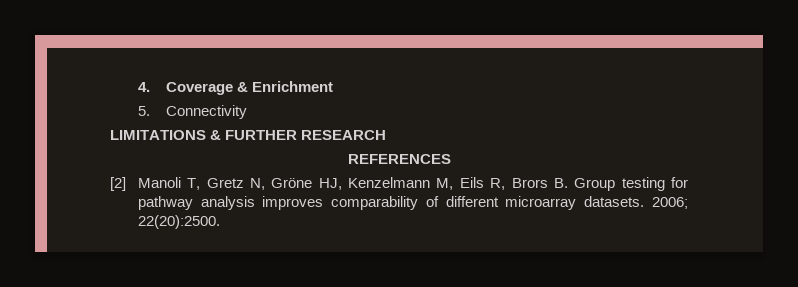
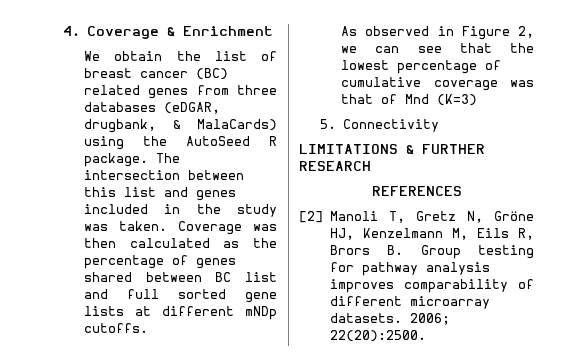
+ We obtain the list of breast cancer (BC) related genes from three databases (eDGAR, drugbank, & MalaCards) using the AutoSeed R package. The intersection between this list and genes included in the study was taken. Coverage was then calculated as the percentage of genes shared between BC list and full sorted gene lists at different mNDp cutoffs.
+ As observed in Figure 2, we can see that the lowest percentage of cumulative coverage was that of Mnd (K=3)

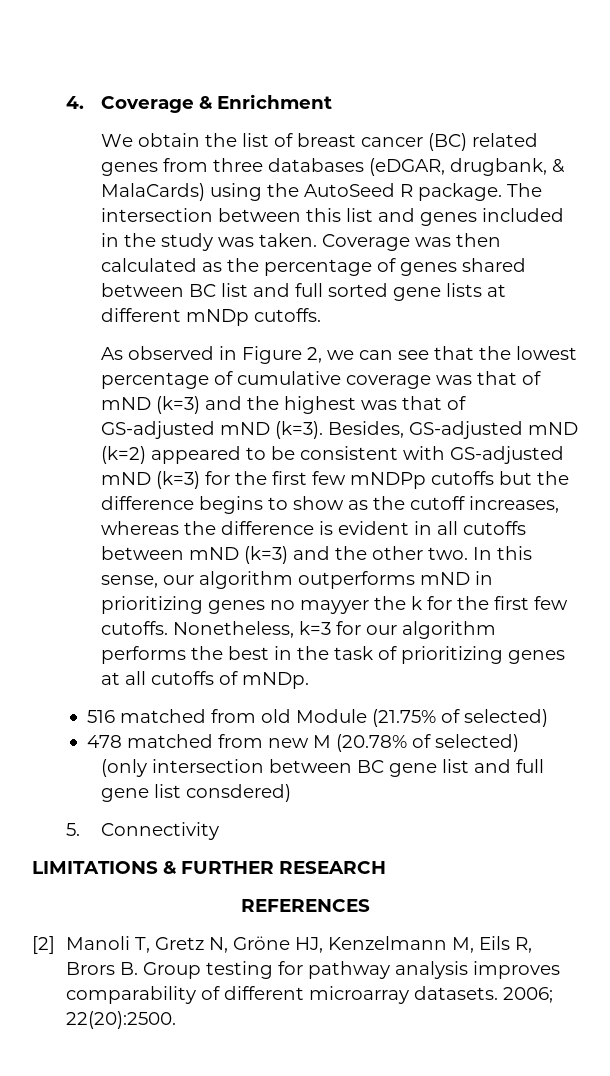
- As observed in Figure 2, we can see that the lowest percentage of cumulative coverage was that of Mnd (K=3)
+ As observed in Figure 2, we can see that the lowest percentage of cumulative coverage was that of mND (k=3) and the highest was that of GS-adjusted mND (k=3). Besides, GS-adjusted mND (k=2) appeared to be consistent with GS-adjusted mND (k=3) for the first few mNDPp cutoffs but the difference begins to show as the cutoff increases, whereas the difference is evident in all cutoffs between mND (k=3) and the other two. In this sense, our algorithm outperforms mND in prioritizing genes no mayyer the k for the first few cutoffs. Nonetheless, k=3 for our algorithm performs the best in the task of prioritizing genes at all cutoffs of mNDp.
+ 516 matched from old Module (21.75% of selected)
+ 478 matched from new M (20.78% of selected)
+ (only intersection between BC gene list and full gene list consdered)

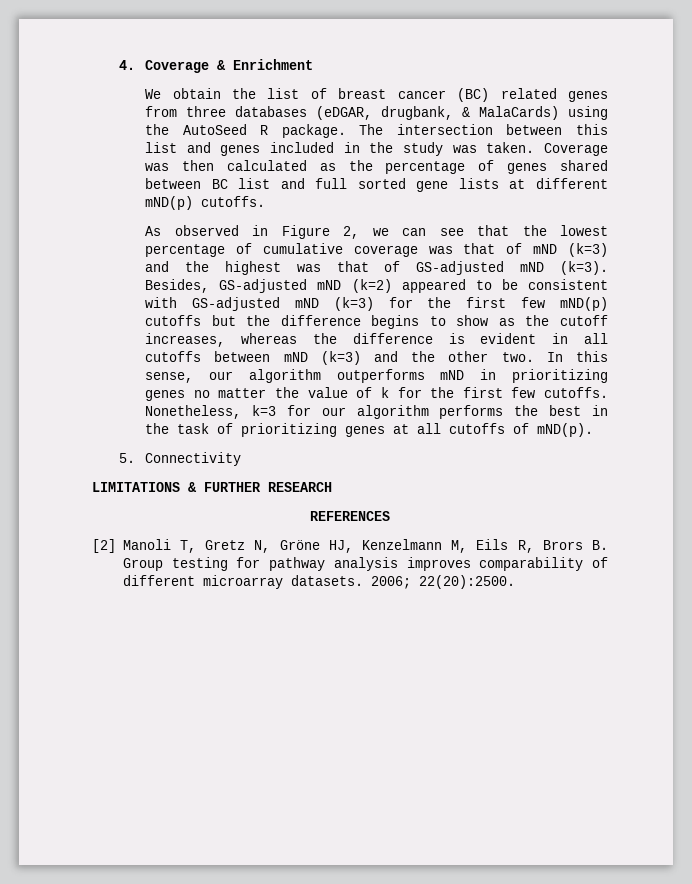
- Coverage was then calculated as the percentage of genes shared between BC list and full sorted gene lists at different mNDp cutoffs.
+ Coverage was then calculated as the percentage of genes shared between BC list and full sorted gene lists at different mND(p) cutoffs.
- Besides, GS-adjusted mND (k=2) appeared to be consistent with GS-adjusted mND (k=3) for the first few mNDPp cutoffs but the difference begins to show as the cutoff increases, whereas the difference is evident in all cutoffs between mND (k=3) and the other two.
+ Besides, GS-adjusted mND (k=2) appeared to be consistent with GS-adjusted mND (k=3) for the first few mND(p) cutoffs but the difference begins to show as the cutoff increases, whereas the difference is evident in all cutoffs between mND (k=3) and the other two.
- In this sense, our algorithm outperforms mND in prioritizing genes no mayyer the k for the first few cutoffs.
+ In this sense, our algorithm outperforms mND in prioritizing genes no matter the value of k for the first few cutoffs.
- Nonetheless, k=3 for our algorithm performs the best in the task of prioritizing genes at all cutoffs of mNDp.
- 516 matched from old Module (21.75% of selected)
- 478 matched from new M (20.78% of selected)
- (only intersection between BC gene list and full gene list consdered)
+ Nonetheless, k=3 for our algorithm performs the best in the task of prioritizing genes at all cutoffs of mND(p).

